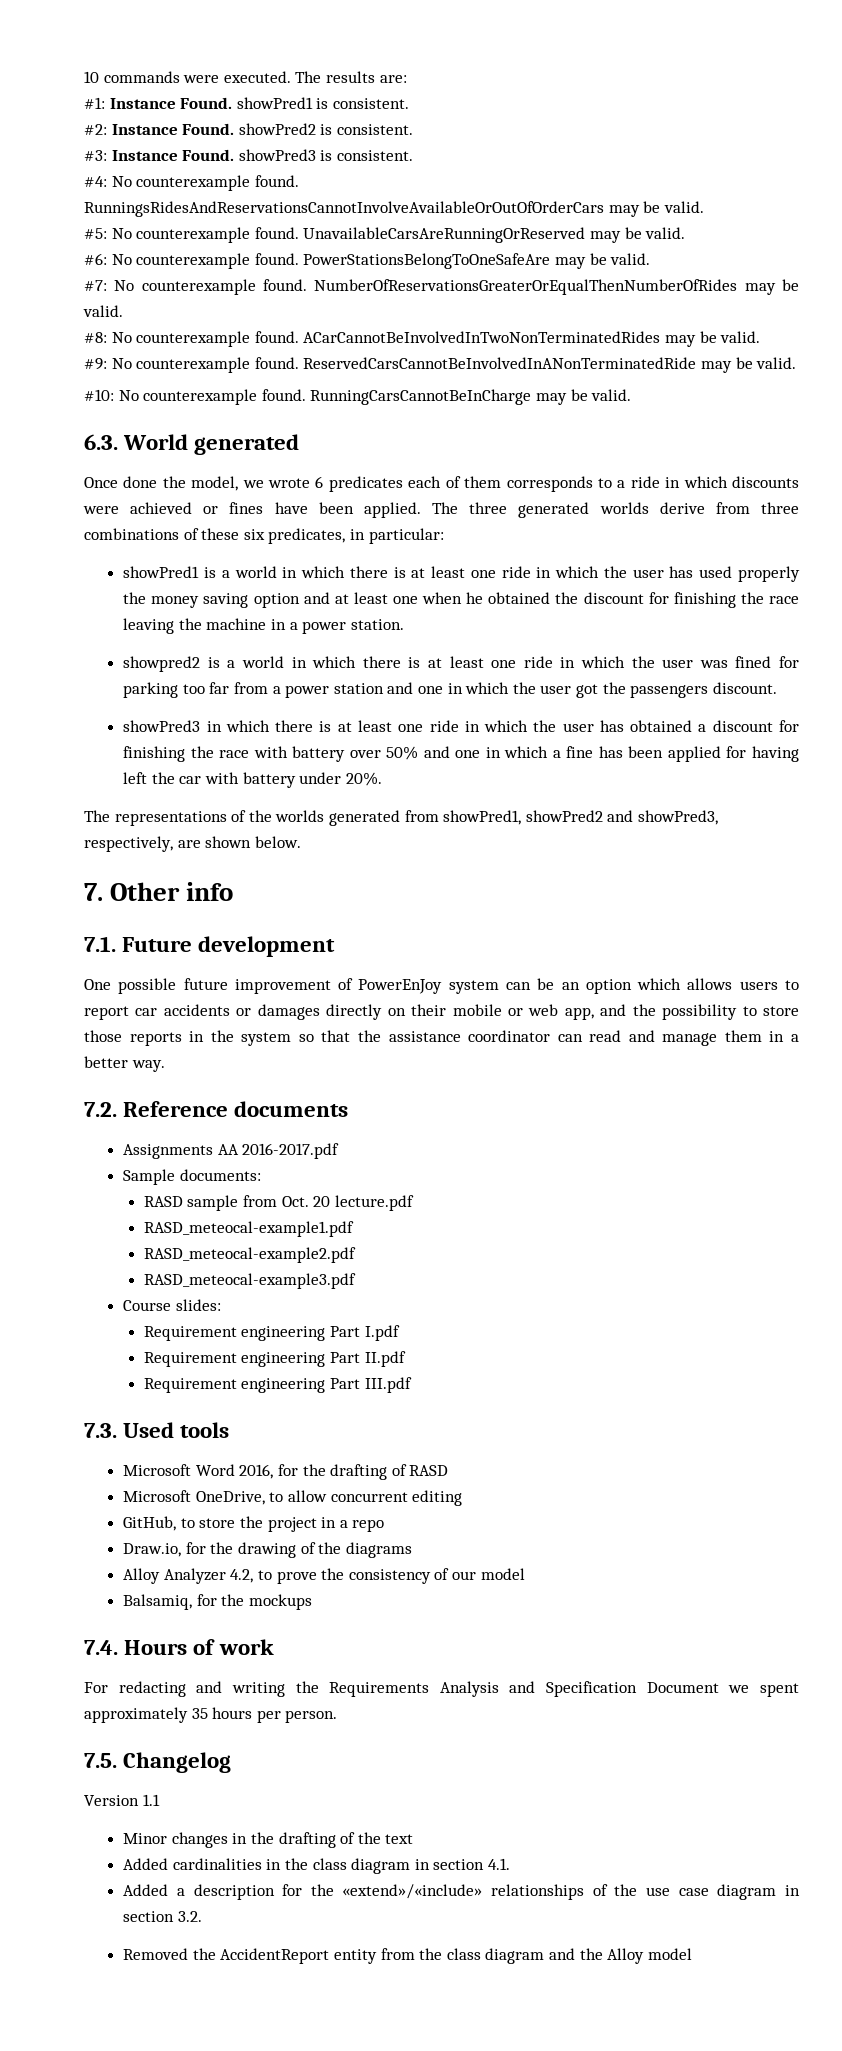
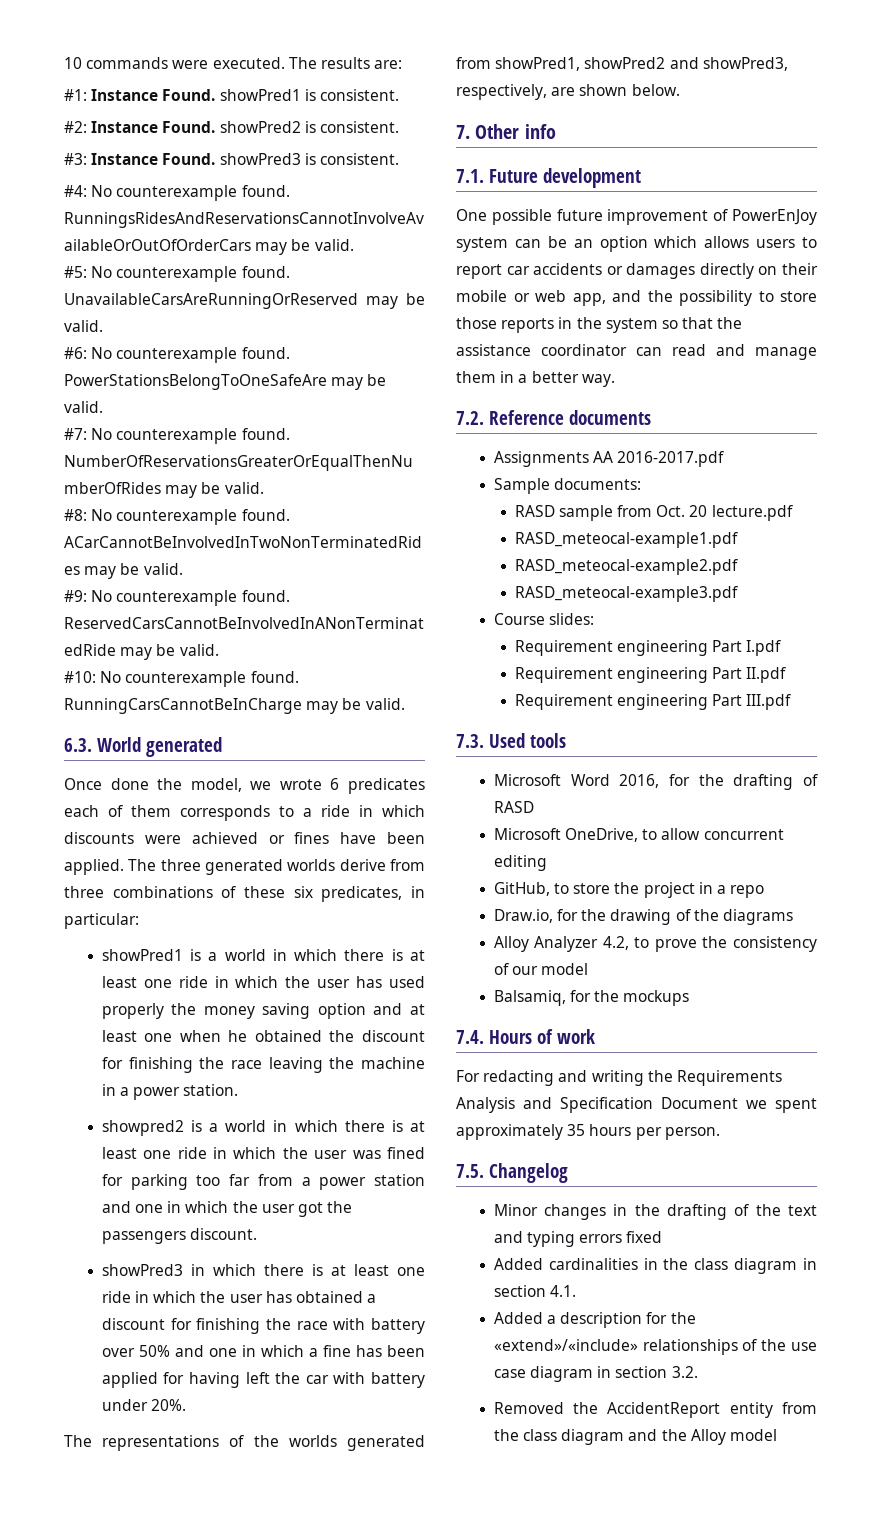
- Version 1.1
- Minor changes in the drafting of the text
+ Minor changes in the drafting of the text and typing errors fixed

